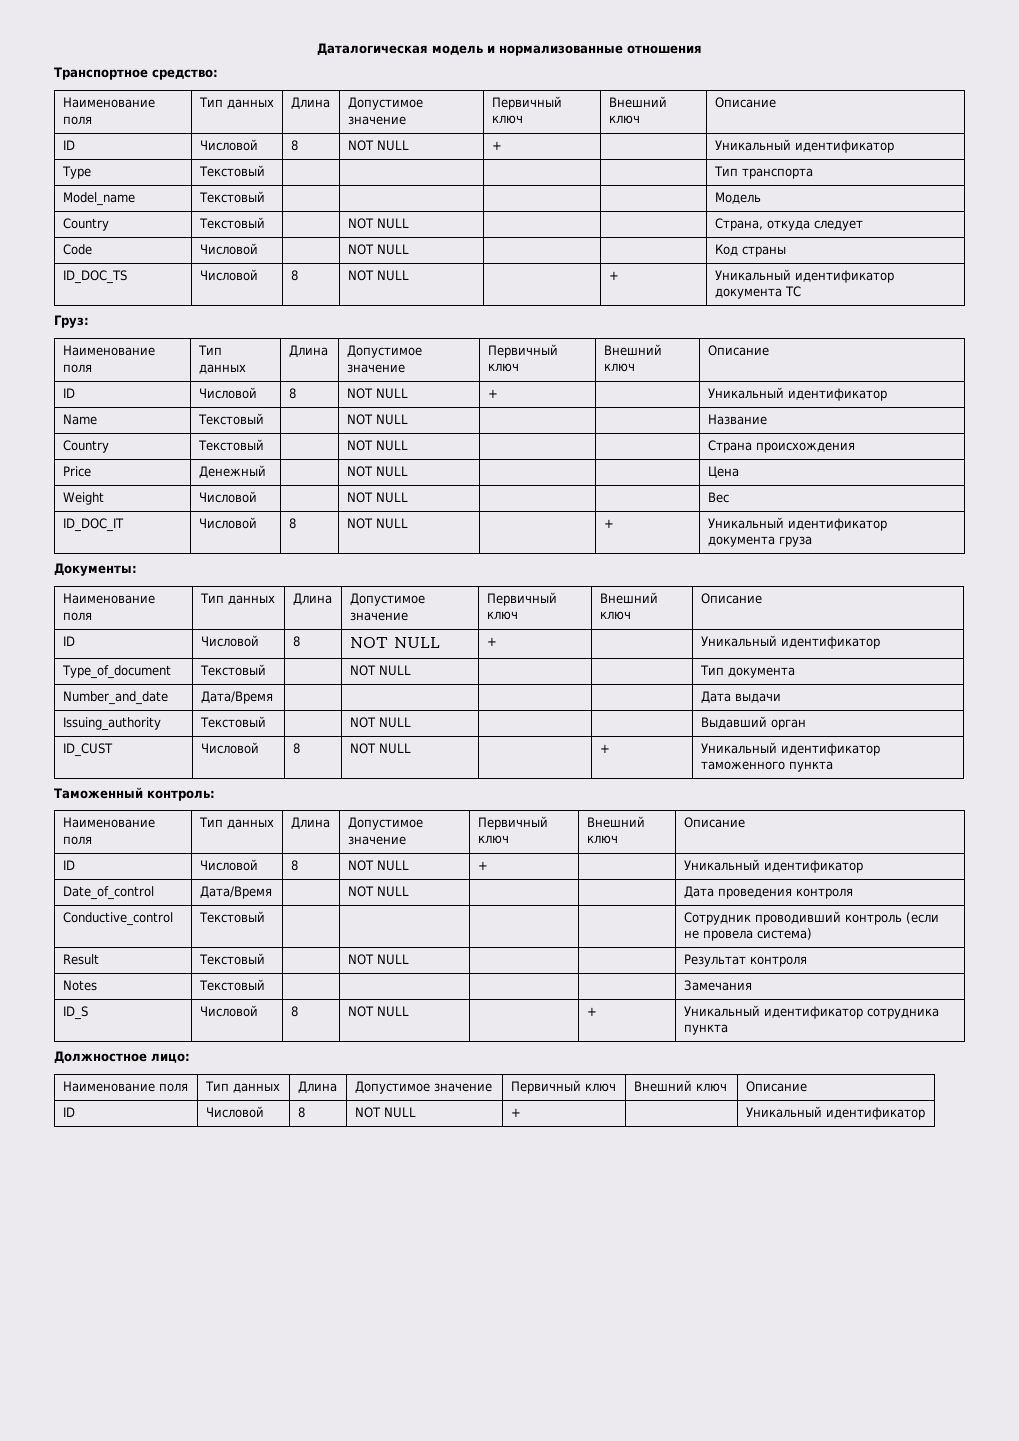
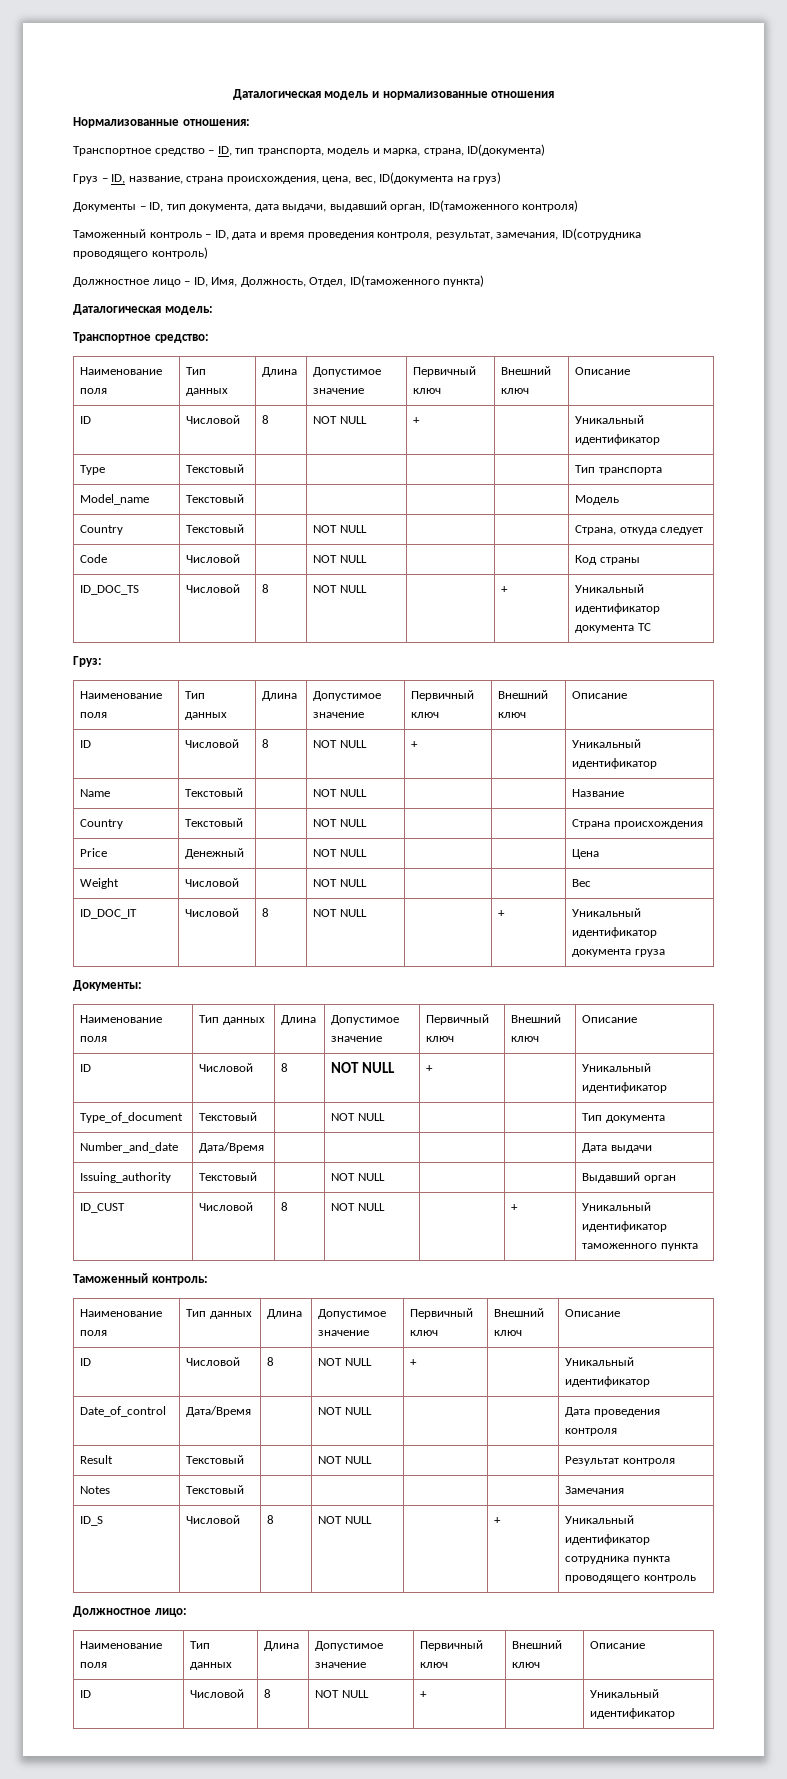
+ Нормализованные отношения:
+ Транспортное средство – ID, тип транспорта, модель и марка, страна, ID(документа)
+ Груз – ID, название, страна происхождения, цена, вес, ID(документа на груз)
+ Документы – ID, тип документа, дата выдачи, выдавший орган, ID(таможенного контроля)
+ Таможенный контроль – ID, дата и время проведения контроля, результат, замечания, ID(сотрудника проводящего контроль)
+ Должностное лицо – ID, Имя, Должность, Отдел, ID(таможенного пункта)
+ Даталогическая модель:
- Conductive_control | Текстовый | | | | | Сотрудник проводивший контроль (если не провела система)
- ID_S | Числовой | 8 | NOT NULL | | + | Уникальный идентификатор сотрудника пункта
+ ID_S | Числовой | 8 | NOT NULL | | + | Уникальный идентификатор сотрудника пункта проводящего контроль

